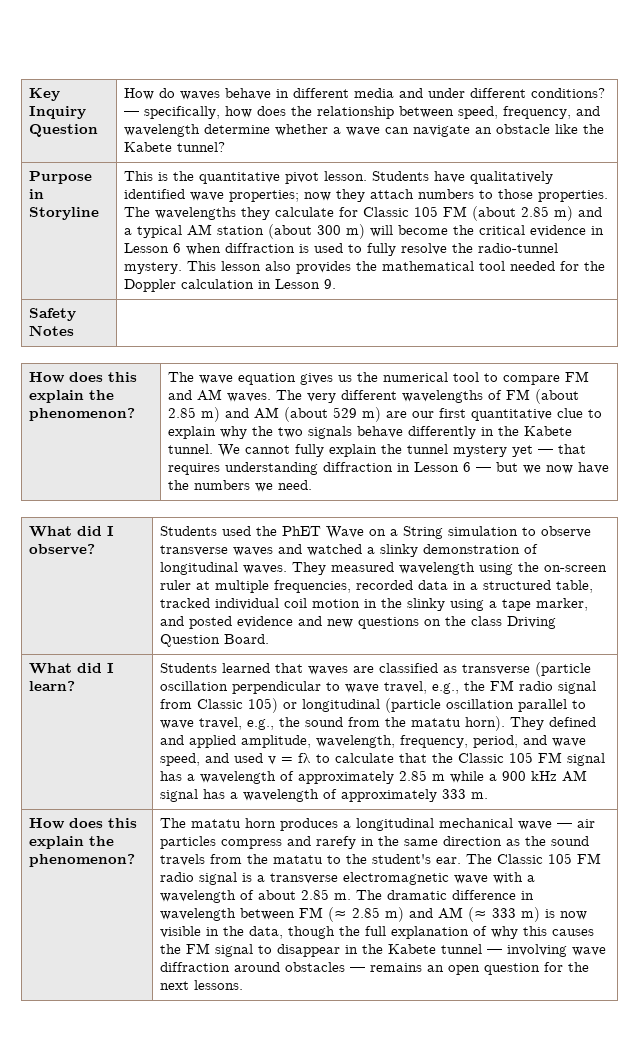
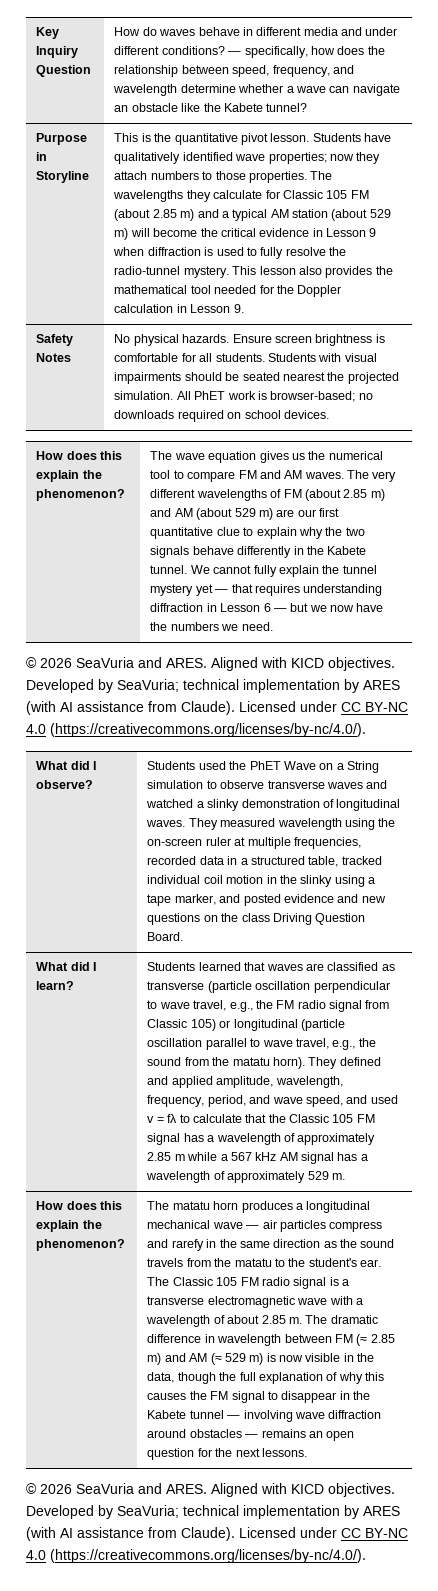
- The wavelengths they calculate for Classic 105 FM (about 2.85 m) and a typical AM station (about 300 m) will become the critical evidence in Lesson 6 when diffraction is used to fully resolve the radio-tunnel mystery.
+ The wavelengths they calculate for Classic 105 FM (about 2.85 m) and a typical AM station (about 529 m) will become the critical evidence in Lesson 9 when diffraction is used to fully resolve the radio-tunnel mystery.
- Safety Notes |
+ Safety Notes | No physical hazards. Ensure screen brightness is comfortable for all students. Students with visual impairments should be seated nearest the projected simulation. All PhET work is browser-based; no downloads required on school devices.
  We cannot fully explain the tunnel mystery yet — that requires understanding diffraction in Lesson 6 — but we now have the numbers we need.
+ © 2026 SeaVuria and ARES. Aligned with KICD objectives. Developed by SeaVuria; technical implementation by ARES (with AI assistance from Claude). Licensed under CC BY-NC 4.0 (https://creativecommons.org/licenses/by-nc/4.0/).
- They defined and applied amplitude, wavelength, frequency, period, and wave speed, and used v = fλ to calculate that the Classic 105 FM signal has a wavelength of approximately 2.85 m while a 900 kHz AM signal has a wavelength of approximately 333 m.
+ They defined and applied amplitude, wavelength, frequency, period, and wave speed, and used v = fλ to calculate that the Classic 105 FM signal has a wavelength of approximately 2.85 m while a 567 kHz AM signal has a wavelength of approximately 529 m.
- The dramatic difference in wavelength between FM (≈ 2.85 m) and AM (≈ 333 m) is now visible in the data, though the full explanation of why this causes the FM signal to disappear in the Kabete tunnel — involving wave diffraction around obstacles — remains an open question for the next lessons.
+ The dramatic difference in wavelength between FM (≈ 2.85 m) and AM (≈ 529 m) is now visible in the data, though the full explanation of why this causes the FM signal to disappear in the Kabete tunnel — involving wave diffraction around obstacles — remains an open question for the next lessons.
+ © 2026 SeaVuria and ARES. Aligned with KICD objectives. Developed by SeaVuria; technical implementation by ARES (with AI assistance from Claude). Licensed under CC BY-NC 4.0 (https://creativecommons.org/licenses/by-nc/4.0/).

